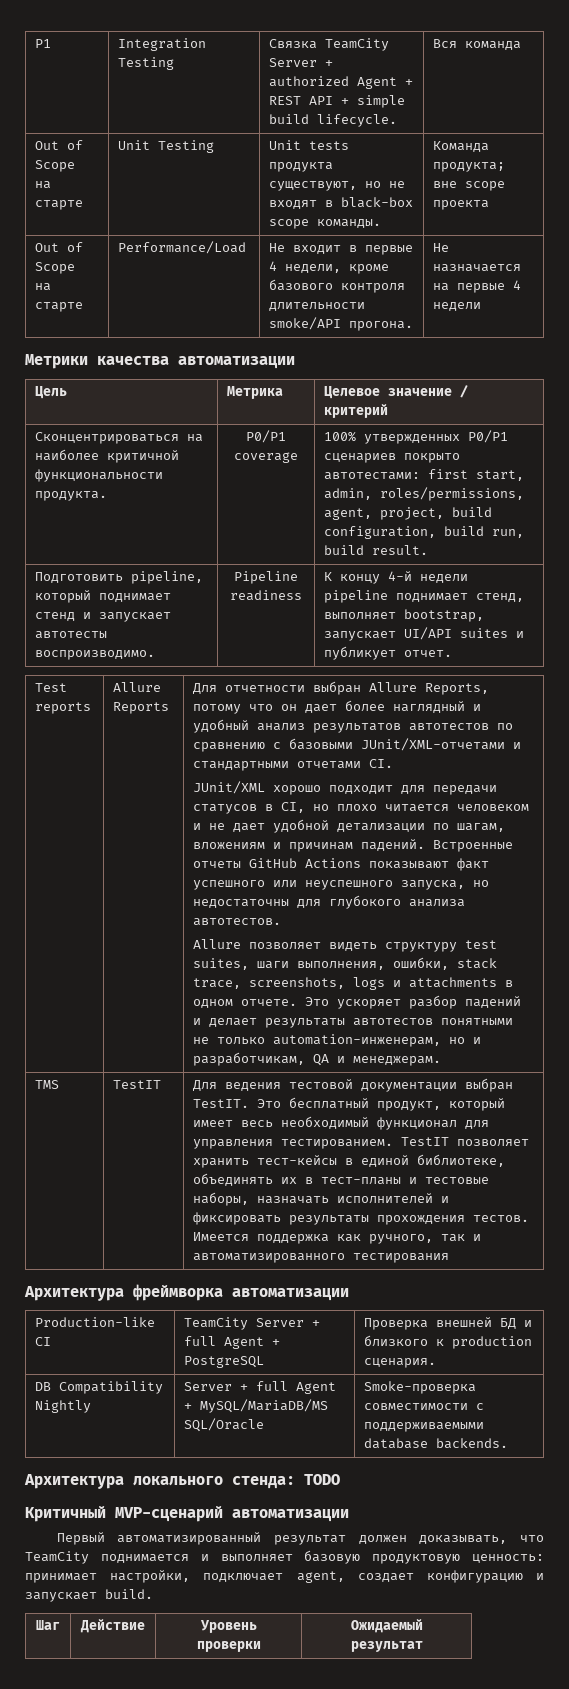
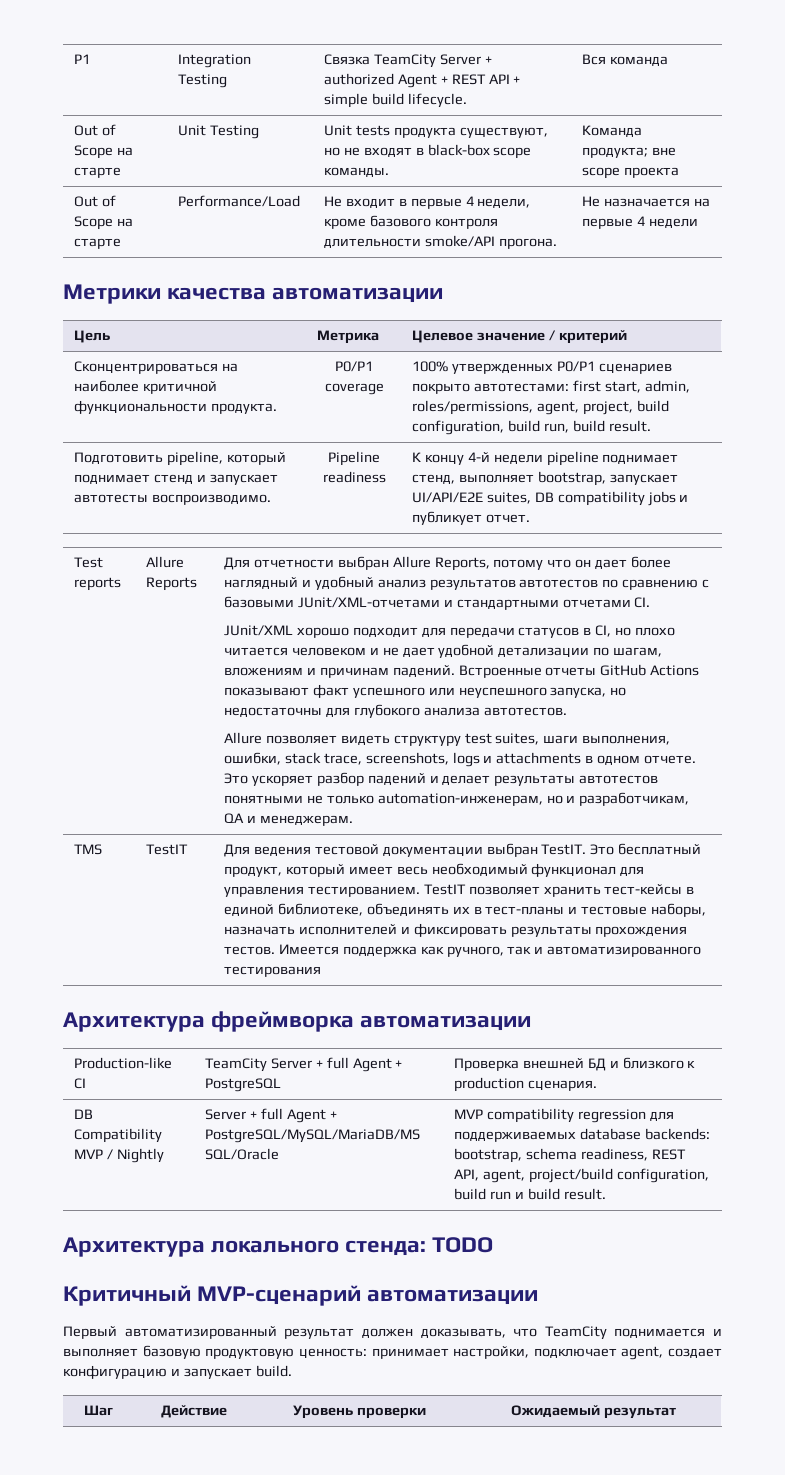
- Подготовить pipeline, который поднимает стенд и запускает автотесты воспроизводимо. | Pipeline readiness | К концу 4-й недели pipeline поднимает стенд, выполняет bootstrap, запускает UI/API suites и публикует отчет.
+ Подготовить pipeline, который поднимает стенд и запускает автотесты воспроизводимо. | Pipeline readiness | К концу 4-й недели pipeline поднимает стенд, выполняет bootstrap, запускает UI/API/E2E suites, DB compatibility jobs и публикует отчет.
- DB Compatibility Nightly | Server + full Agent + MySQL/MariaDB/MS SQL/Oracle | Smoke-проверка совместимости с поддерживаемыми database backends.
+ DB Compatibility MVP / Nightly | Server + full Agent + PostgreSQL/MySQL/MariaDB/MS SQL/Oracle | MVP compatibility regression для поддерживаемых database backends: bootstrap, schema readiness, REST API, agent, project/build configuration, build run и build result.

